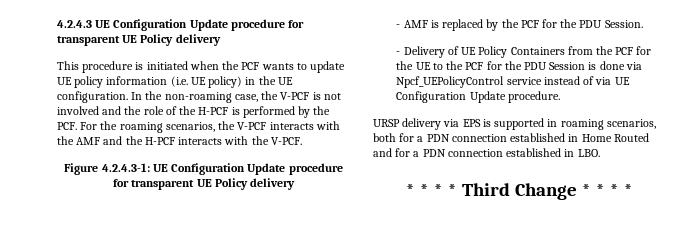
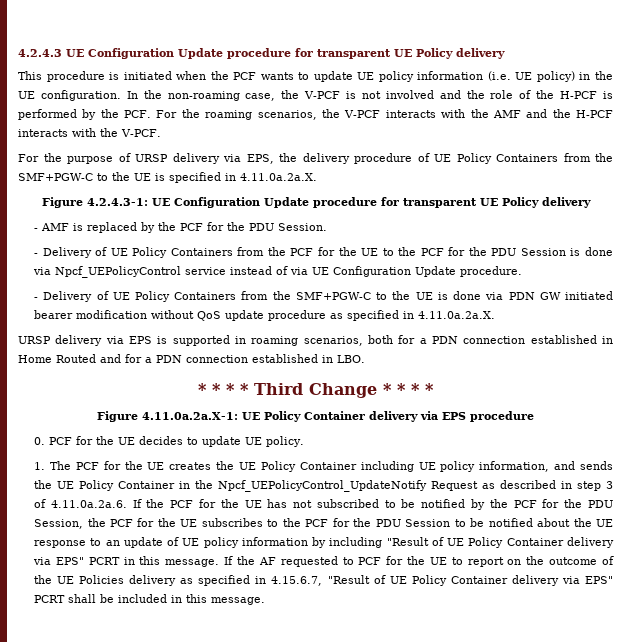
+ For the purpose of URSP delivery via EPS, the delivery procedure of UE Policy Containers from the SMF+PGW-C to the UE is specified in 4.11.0a.2a.X.
+ - Delivery of UE Policy Containers from the SMF+PGW-C to the UE is done via PDN GW initiated bearer modification without QoS update procedure as specified in 4.11.0a.2a.X.
+ Figure 4.11.0a.2a.X-1: UE Policy Container delivery via EPS procedure
+ 0. PCF for the UE decides to update UE policy.
+ 1. The PCF for the UE creates the UE Policy Container including UE policy information, and sends the UE Policy Container in the Npcf_UEPolicyControl_UpdateNotify Request as described in step 3 of 4.11.0a.2a.6. If the PCF for the UE has not subscribed to be notified by the PCF for the PDU Session, the PCF for the UE subscribes to the PCF for the PDU Session to be notified about the UE response to an update of UE policy information by including "Result of UE Policy Container delivery via EPS" PCRT in this message. If the AF requested to PCF for the UE to report on the outcome of the UE Policies delivery as specified in 4.15.6.7, "Result of UE Policy Container delivery via EPS" PCRT shall be included in this message.

